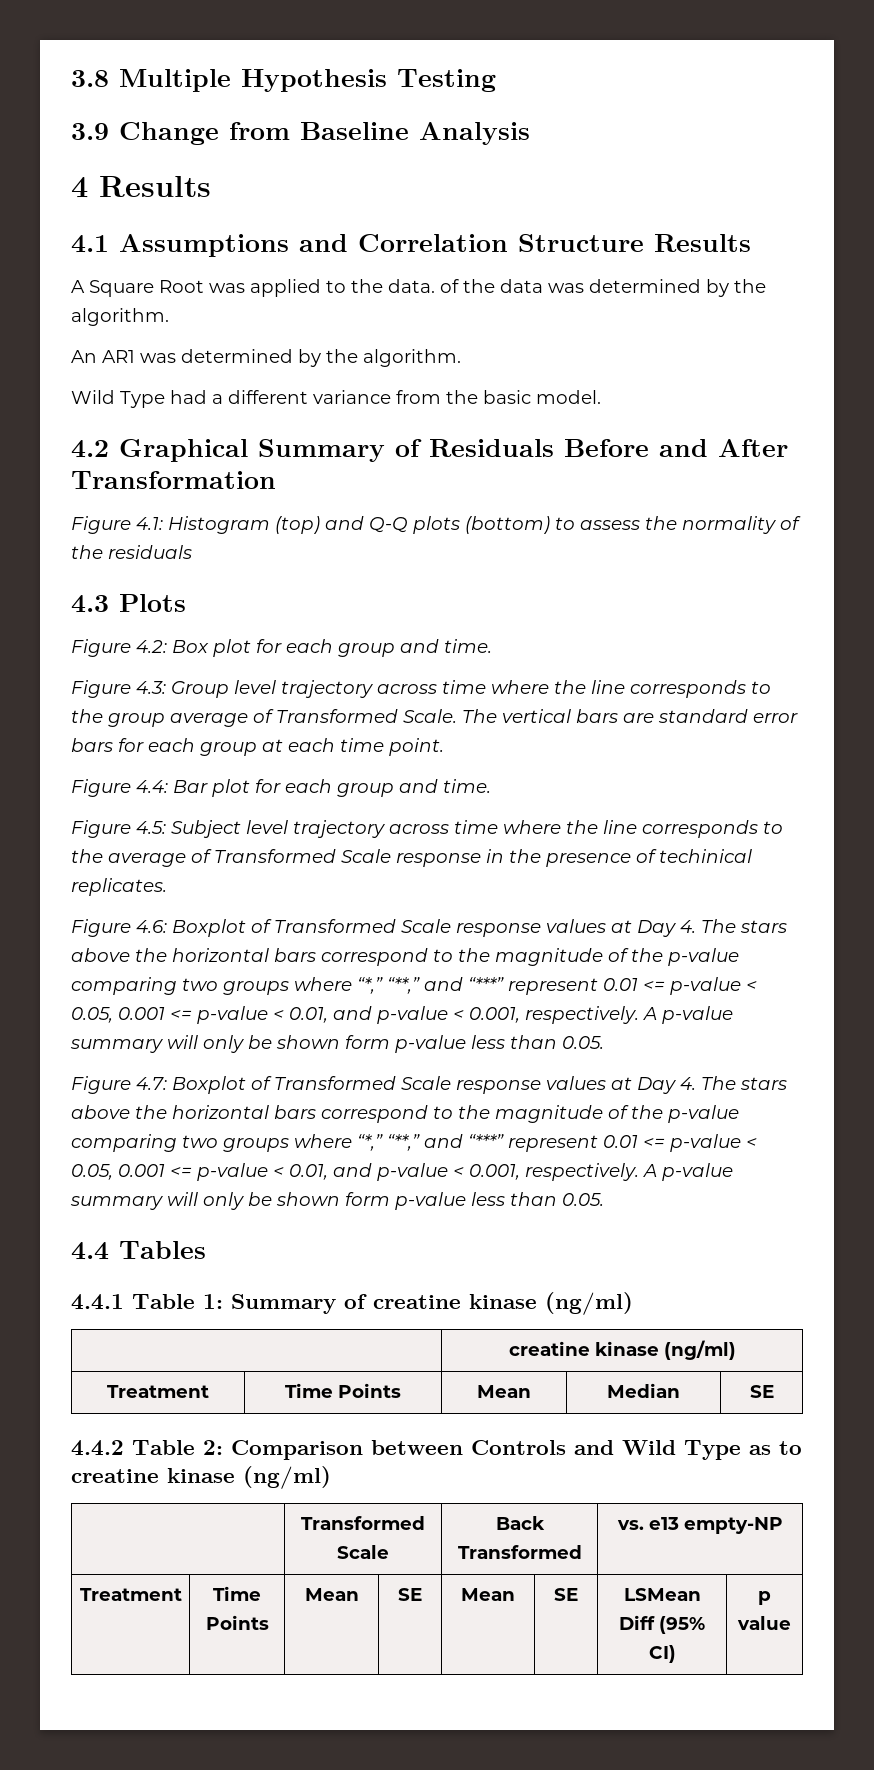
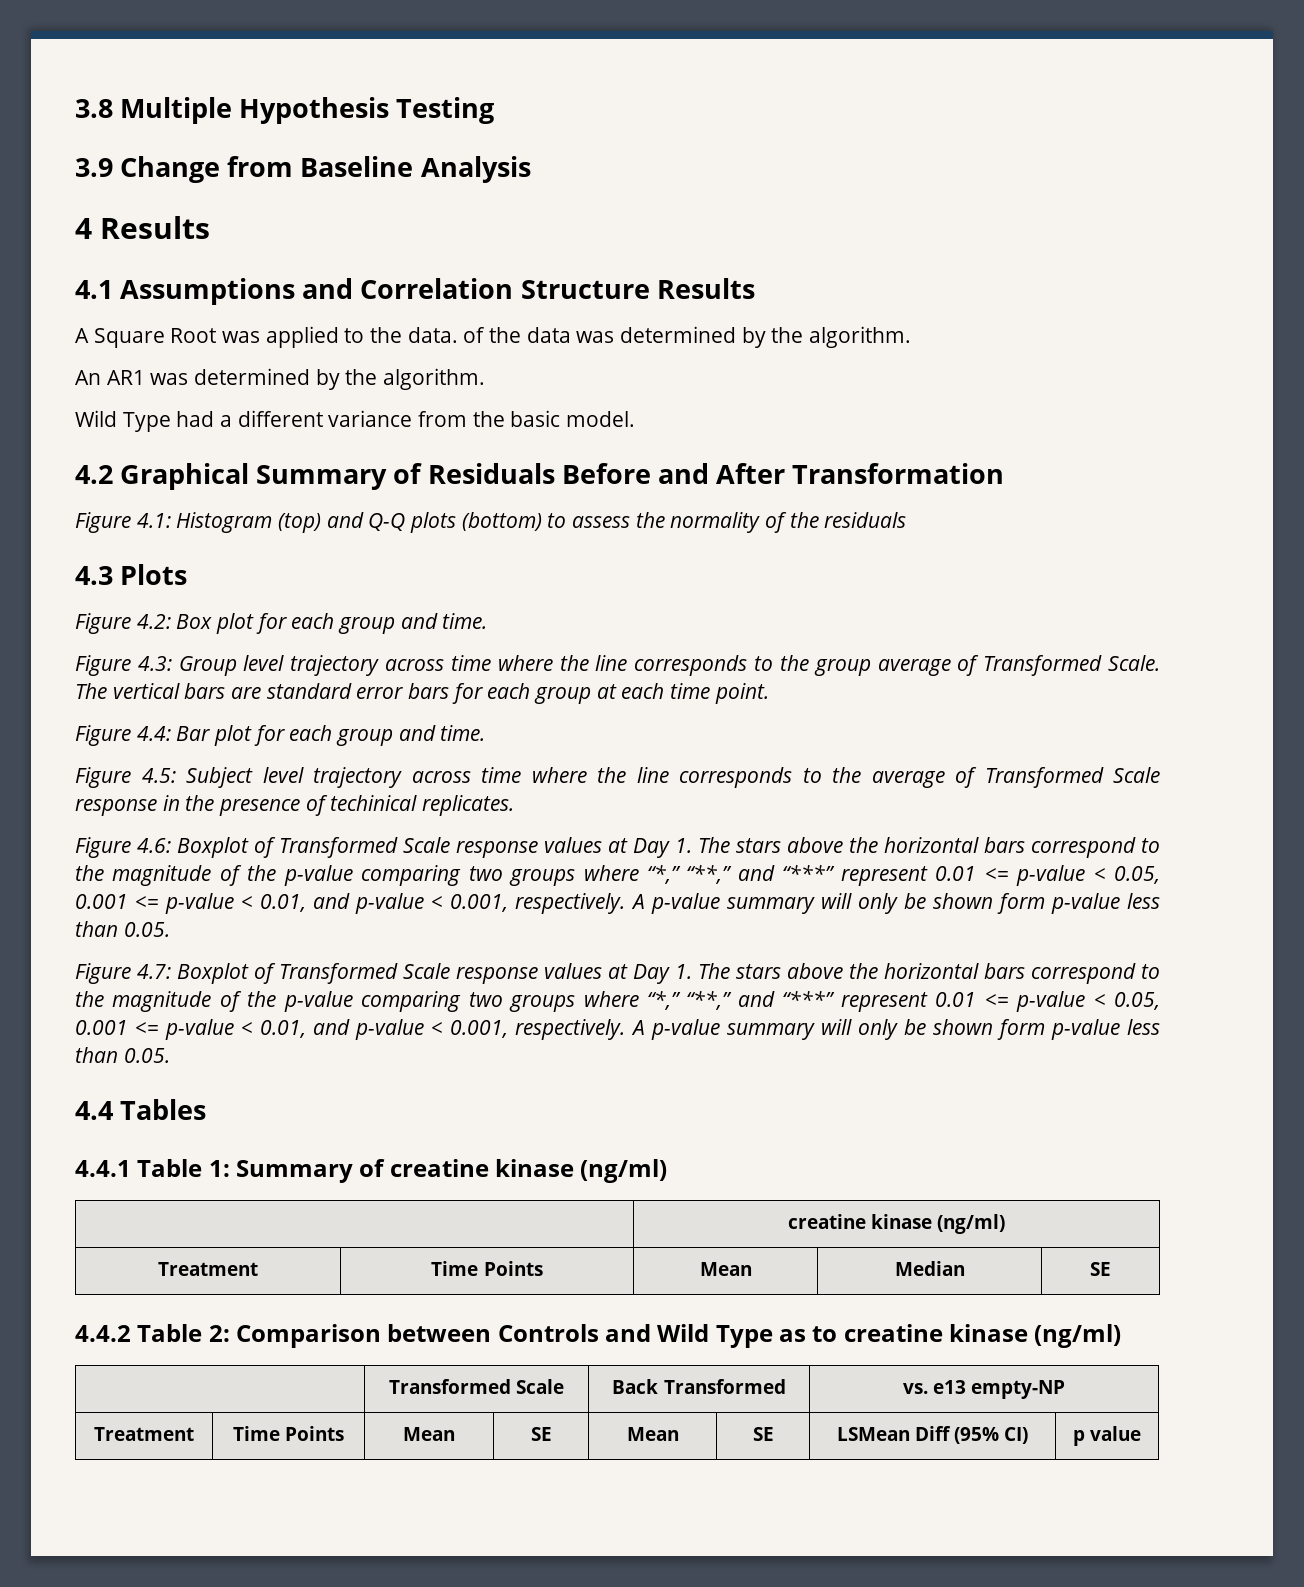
- Figure 4.6: Boxplot of Transformed Scale response values at Day 4. The stars above the horizontal bars correspond to the magnitude of the p-value comparing two groups where “*,” “**,” and “***” represent 0.01 <= p-value < 0.05, 0.001 <= p-value < 0.01, and p-value < 0.001, respectively.
+ Figure 4.6: Boxplot of Transformed Scale response values at Day 1. The stars above the horizontal bars correspond to the magnitude of the p-value comparing two groups where “*,” “**,” and “***” represent 0.01 <= p-value < 0.05, 0.001 <= p-value < 0.01, and p-value < 0.001, respectively.
- Figure 4.7: Boxplot of Transformed Scale response values at Day 4. The stars above the horizontal bars correspond to the magnitude of the p-value comparing two groups where “*,” “**,” and “***” represent 0.01 <= p-value < 0.05, 0.001 <= p-value < 0.01, and p-value < 0.001, respectively.
+ Figure 4.7: Boxplot of Transformed Scale response values at Day 1. The stars above the horizontal bars correspond to the magnitude of the p-value comparing two groups where “*,” “**,” and “***” represent 0.01 <= p-value < 0.05, 0.001 <= p-value < 0.01, and p-value < 0.001, respectively.

